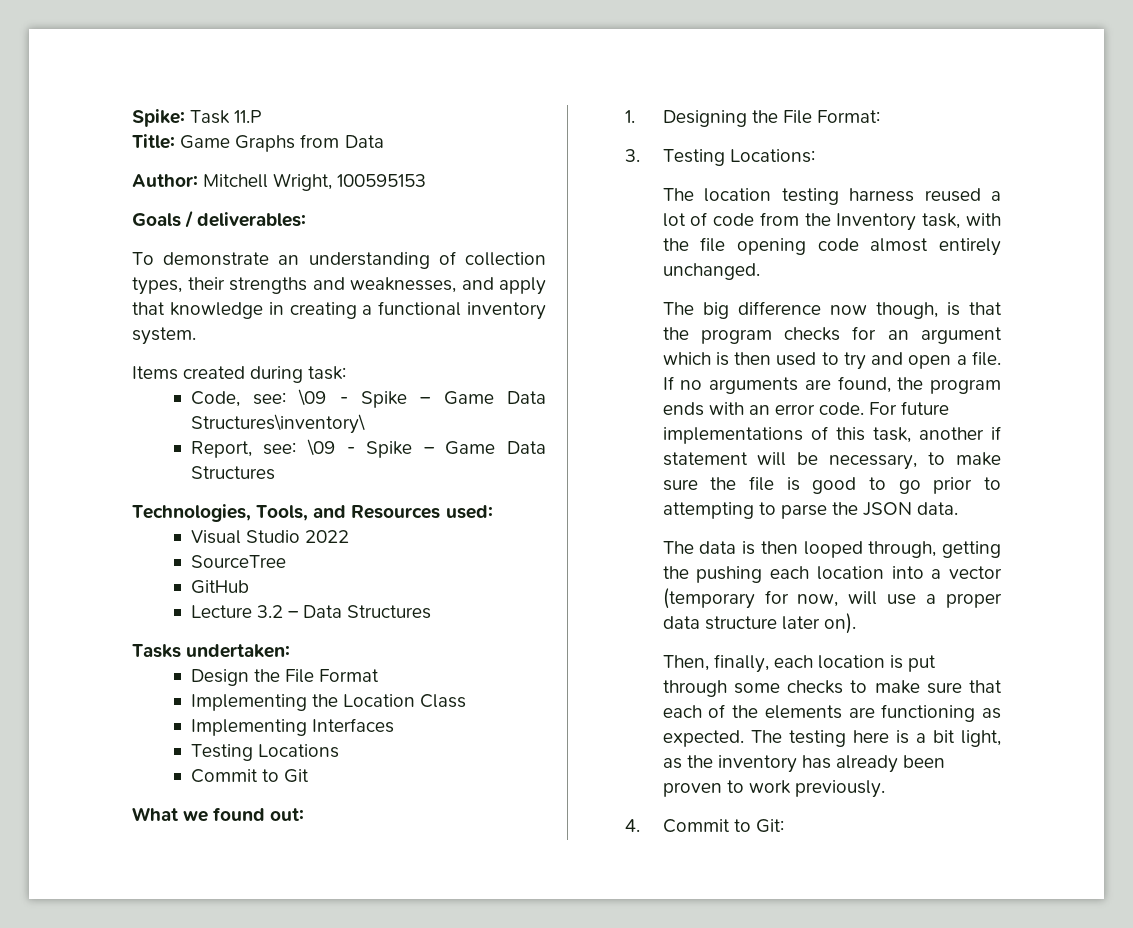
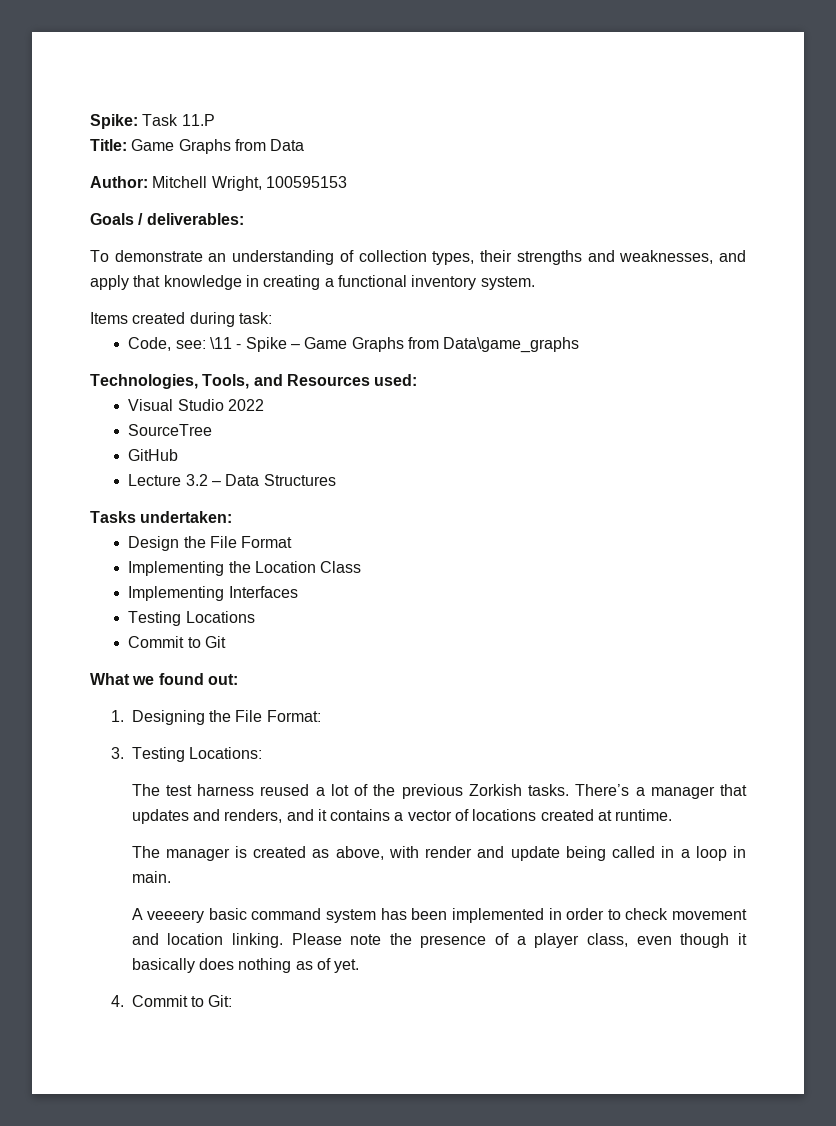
- Code, see: \09 - Spike – Game Data Structures\inventory\
- Report, see: \09 - Spike – Game Data Structures
+ Code, see: \11 - Spike – Game Graphs from Data\game_graphs
- The location testing harness reused a lot of code from the Inventory task, with the file opening code almost entirely unchanged.
- The big difference now though, is that the program checks for an argument which is then used to try and open a file. If no arguments are found, the program ends with an error code. For future implementations of this task, another if statement will be necessary, to make sure the file is good to go prior to attempting to parse the JSON data.
- The data is then looped through, getting the pushing each location into a vector (temporary for now, will use a proper data structure later on).
- Then, finally, each location is put through some checks to make sure that each of the elements are functioning as expected. The testing here is a bit light, as the inventory has already been proven to work previously.
+ The test harness reused a lot of the previous Zorkish tasks. There’s a manager that updates and renders, and it contains a vector of locations created at runtime.
+ The manager is created as above, with render and update being called in a loop in main.
+ A veeeery basic command system has been implemented in order to check movement and location linking. Please note the presence of a player class, even though it basically does nothing as of yet.

